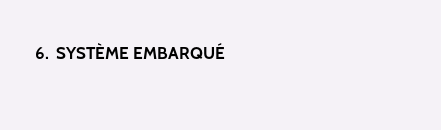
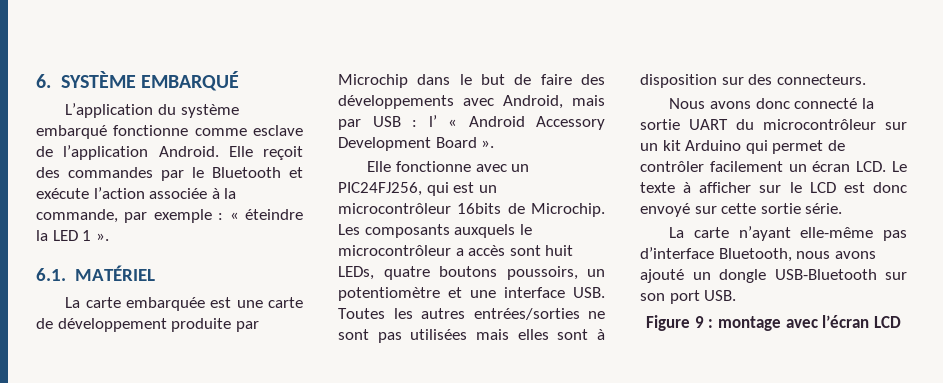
+ L’application du système embarqué fonctionne comme esclave de l’application Android. Elle reçoit des commandes par le Bluetooth et exécute l’action associée à la commande, par exemple : « éteindre la LED 1 ».
+ 6.1. MATÉRIEL
+ La carte embarquée est une carte de développement produite par Microchip dans le but de faire des développements avec Android, mais par USB : l’ « Android Accessory Development Board ».
+ Elle fonctionne avec un PIC24FJ256, qui est un microcontrôleur 16bits de Microchip. Les composants auxquels le microcontrôleur a accès sont huit LEDs, quatre boutons poussoirs, un potentiomètre et une interface USB. Toutes les autres entrées/sorties ne sont pas utilisées mais elles sont à disposition sur des connecteurs.
+ Nous avons donc connecté la sortie UART du microcontrôleur sur un kit Arduino qui permet de contrôler facilement un écran LCD. Le texte à afficher sur le LCD est donc envoyé sur cette sortie série.
+ La carte n’ayant elle-même pas d’interface Bluetooth, nous avons ajouté un dongle USB-Bluetooth sur son port USB.
+ Figure 9 : montage avec l’écran LCD

